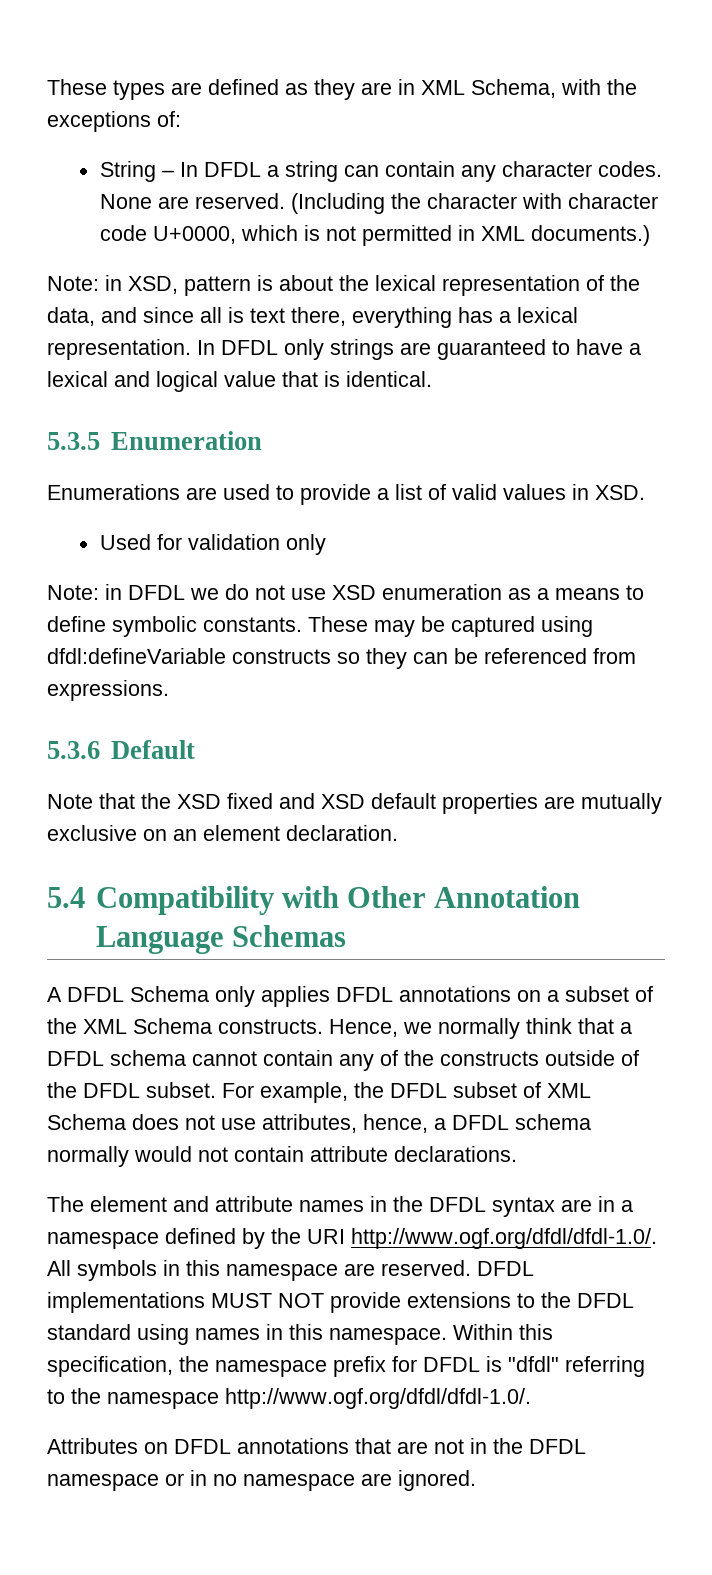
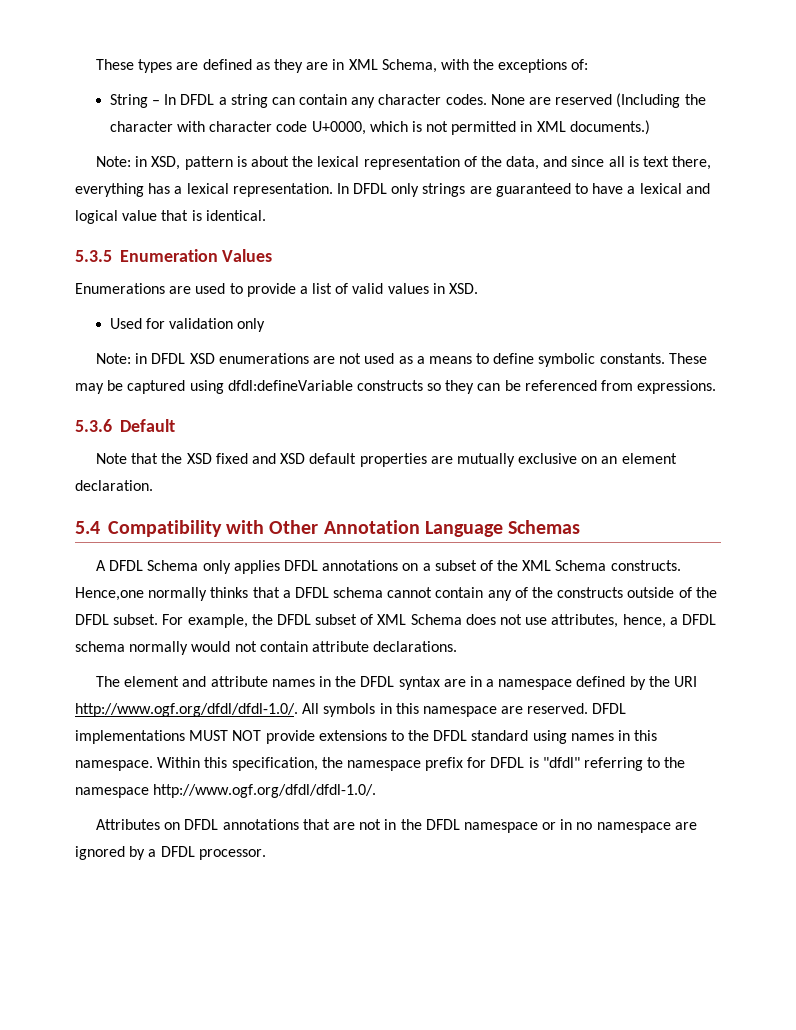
- None are reserved. (Including the character with character code U+0000, which is not permitted in XML documents.)
+ None are reserved (Including the character with character code U+0000, which is not permitted in XML documents.)
- 5.3.5 Enumeration
+ 5.3.5 Enumeration Values
- Note: in DFDL we do not use XSD enumeration as a means to define symbolic constants.
+ Note: in DFDL XSD enumerations are not used as a means to define symbolic constants.
- Hence, we normally think that a DFDL schema cannot contain any of the constructs outside of the DFDL subset.
+ Hence,one normally thinks that a DFDL schema cannot contain any of the constructs outside of the DFDL subset.
- Attributes on DFDL annotations that are not in the DFDL namespace or in no namespace are ignored.
+ Attributes on DFDL annotations that are not in the DFDL namespace or in no namespace are ignored by a DFDL processor.

